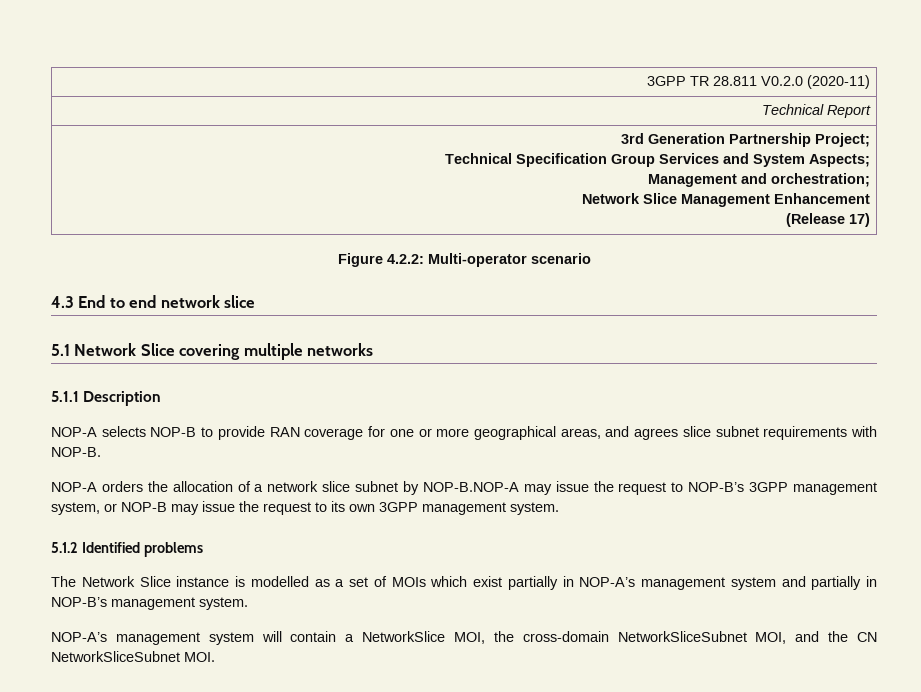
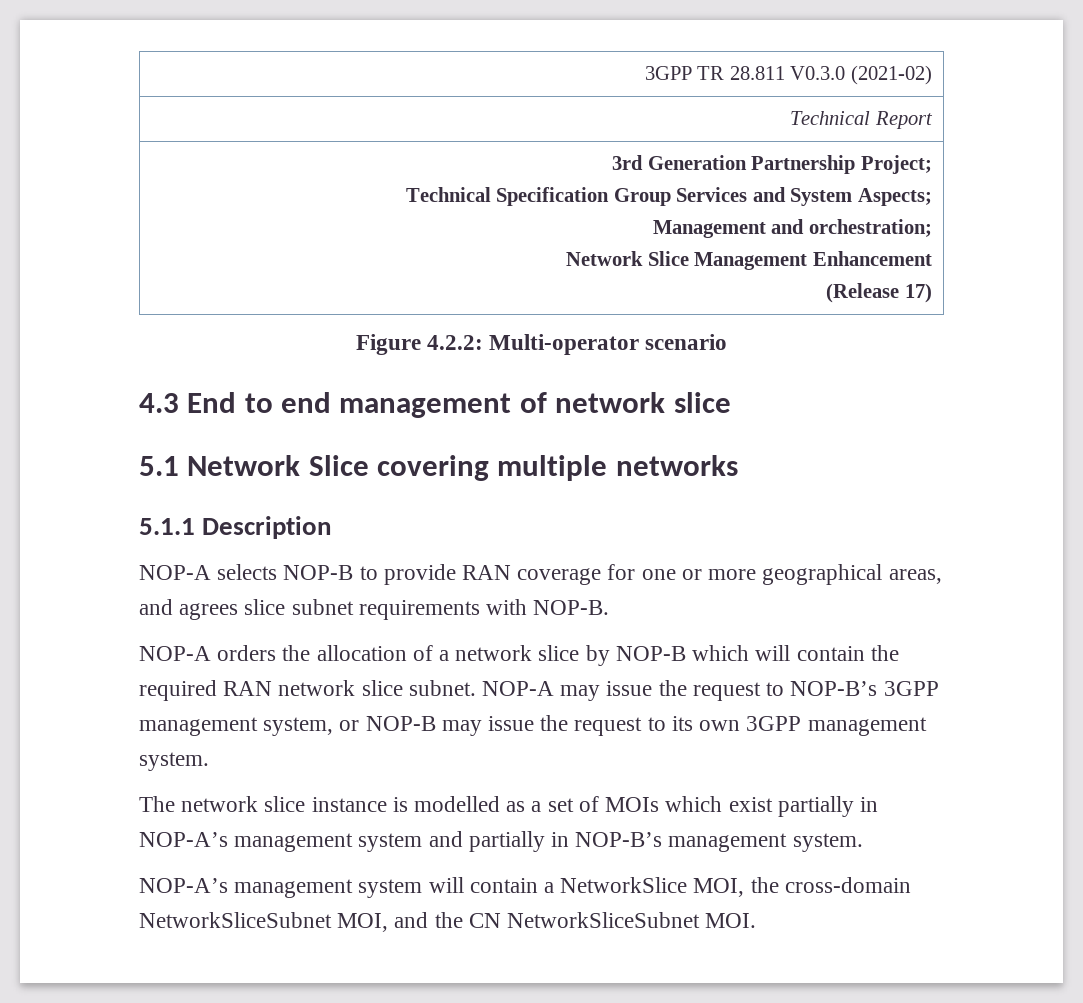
- 3GPP TR 28.811 V0.2.0 (2020-11)
+ 3GPP TR 28.811 V0.3.0 (2021-02)
- 4.3 End to end network slice
+ 4.3 End to end management of network slice
- NOP-A orders the allocation of a network slice subnet by NOP-B.NOP-A may issue the request to NOP-B’s 3GPP management system, or NOP-B may issue the request to its own 3GPP management system.
+ NOP-A orders the allocation of a network slice by NOP-B which will contain the required RAN network slice subnet. NOP-A may issue the request to NOP-B’s 3GPP management system, or NOP-B may issue the request to its own 3GPP management system.
- 5.1.2 Identified problems
- The Network Slice instance is modelled as a set of MOIs which exist partially in NOP-A’s management system and partially in NOP-B’s management system.
+ The network slice instance is modelled as a set of MOIs which exist partially in NOP-A’s management system and partially in NOP-B’s management system.

